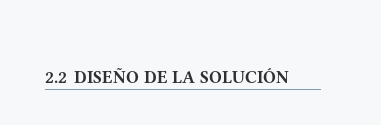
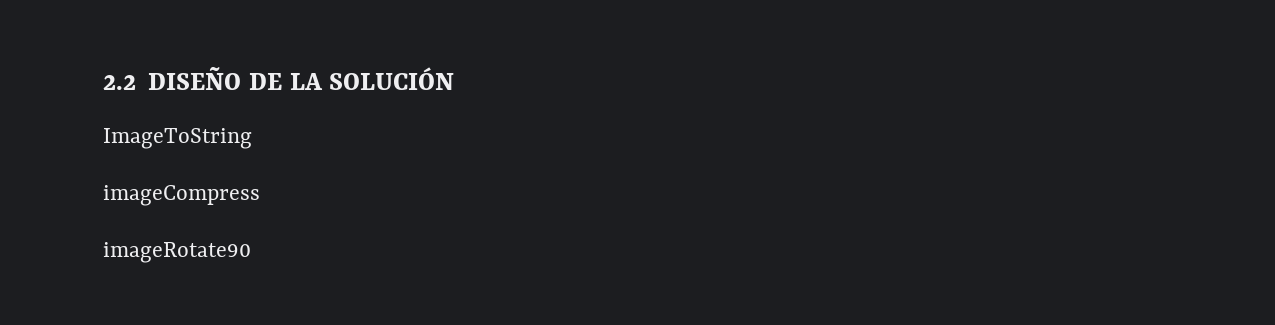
+ ImageToString
+ imageCompress
+ imageRotate90

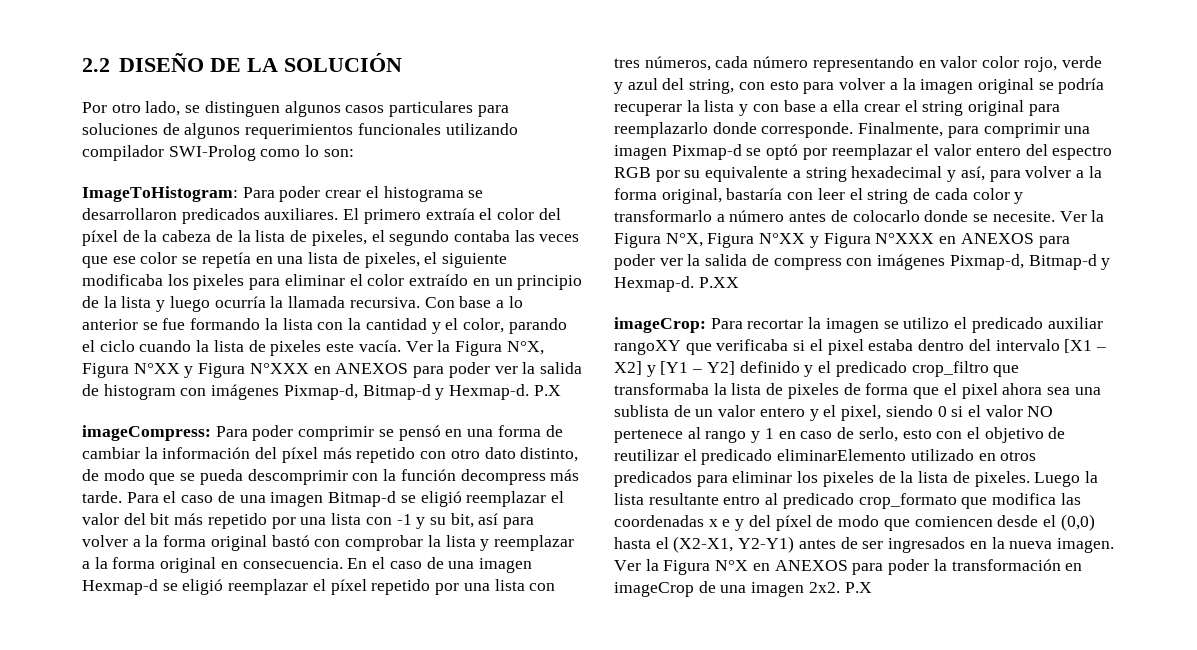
- ImageToString
- imageCompress
- imageRotate90
+ Por otro lado, se distinguen algunos casos particulares para soluciones de algunos requerimientos funcionales utilizando compilador SWI-Prolog como lo son:
+ ImageToHistogram: Para poder crear el histograma se desarrollaron predicados auxiliares. El primero extraía el color del píxel de la cabeza de la lista de pixeles, el segundo contaba las veces que ese color se repetía en una lista de pixeles, el siguiente modificaba los pixeles para eliminar el color extraído en un principio de la lista y luego ocurría la llamada recursiva. Con base a lo anterior se fue formando la lista con la cantidad y el color, parando el ciclo cuando la lista de pixeles este vacía. Ver la Figura N°X, Figura N°XX y Figura N°XXX en ANEXOS para poder ver la salida de histogram con imágenes Pixmap-d, Bitmap-d y Hexmap-d. P.X
+ imageCompress: Para poder comprimir se pensó en una forma de cambiar la información del píxel más repetido con otro dato distinto, de modo que se pueda descomprimir con la función decompress más tarde. Para el caso de una imagen Bitmap-d se eligió reemplazar el valor del bit más repetido por una lista con -1 y su bit, así para volver a la forma original bastó con comprobar la lista y reemplazar a la forma original en consecuencia. En el caso de una imagen Hexmap-d se eligió reemplazar el píxel repetido por una lista con tres números, cada número representando en valor color rojo, verde y azul del string, con esto para volver a la imagen original se podría recuperar la lista y con base a ella crear el string original para reemplazarlo donde corresponde. Finalmente, para comprimir una imagen Pixmap-d se optó por reemplazar el valor entero del espectro RGB por su equivalente a string hexadecimal y así, para volver a la forma original, bastaría con leer el string de cada color y transformarlo a número antes de colocarlo donde se necesite. Ver la Figura N°X, Figura N°XX y Figura N°XXX en ANEXOS para poder ver la salida de compress con imágenes Pixmap-d, Bitmap-d y Hexmap-d. P.XX
+ imageCrop: Para recortar la imagen se utilizo el predicado auxiliar rangoXY que verificaba si el pixel estaba dentro del intervalo [X1 – X2] y [Y1 – Y2] definido y el predicado crop_filtro que transformaba la lista de pixeles de forma que el pixel ahora sea una sublista de un valor entero y el pixel, siendo 0 si el valor NO pertenece al rango y 1 en caso de serlo, esto con el objetivo de reutilizar el predicado eliminarElemento utilizado en otros predicados para eliminar los pixeles de la lista de pixeles. Luego la lista resultante entro al predicado crop_formato que modifica las coordenadas x e y del píxel de modo que comiencen desde el (0,0) hasta el (X2-X1, Y2-Y1) antes de ser ingresados en la nueva imagen. Ver la Figura N°X en ANEXOS para poder la transformación en imageCrop de una imagen 2x2. P.X

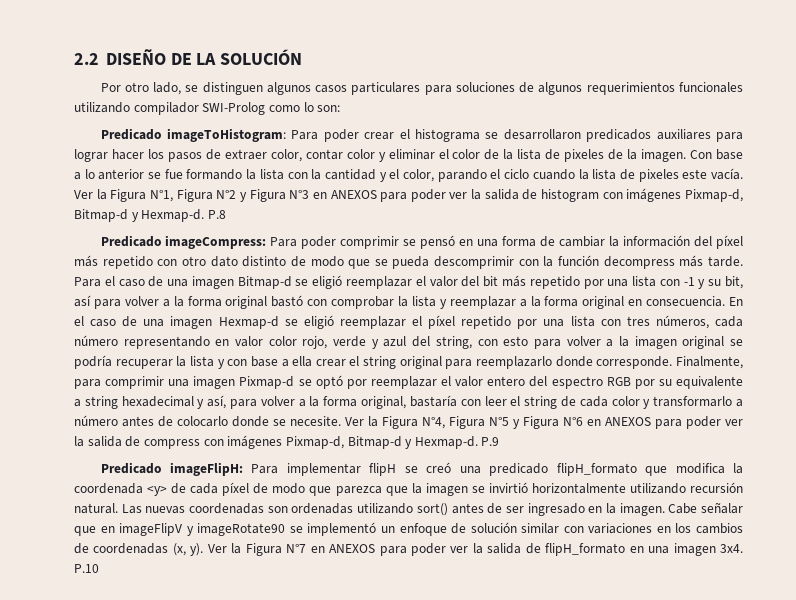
- ImageToHistogram: Para poder crear el histograma se desarrollaron predicados auxiliares. El primero extraía el color del píxel de la cabeza de la lista de pixeles, el segundo contaba las veces que ese color se repetía en una lista de pixeles, el siguiente modificaba los pixeles para eliminar el color extraído en un principio de la lista y luego ocurría la llamada recursiva.
+ Predicado imageToHistogram: Para poder crear el histograma se desarrollaron predicados auxiliares para lograr hacer los pasos de extraer color, contar color y eliminar el color de la lista de pixeles de la imagen.
- Ver la Figura N°X, Figura N°XX y Figura N°XXX en ANEXOS para poder ver la salida de histogram con imágenes Pixmap-d, Bitmap-d y Hexmap-d. P.X
- imageCompress: Para poder comprimir se pensó en una forma de cambiar la información del píxel más repetido con otro dato distinto, de modo que se pueda descomprimir con la función decompress más tarde.
+ Ver la Figura N°1, Figura N°2 y Figura N°3 en ANEXOS para poder ver la salida de histogram con imágenes Pixmap-d, Bitmap-d y Hexmap-d. P.8
+ Predicado imageCompress: Para poder comprimir se pensó en una forma de cambiar la información del píxel más repetido con otro dato distinto de modo que se pueda descomprimir con la función decompress más tarde.
- Ver la Figura N°X, Figura N°XX y Figura N°XXX en ANEXOS para poder ver la salida de compress con imágenes Pixmap-d, Bitmap-d y Hexmap-d.
+ Ver la Figura N°4, Figura N°5 y Figura N°6 en ANEXOS para poder ver la salida de compress con imágenes Pixmap-d, Bitmap-d y Hexmap-d.
- P.XX
- imageCrop: Para recortar la imagen se utilizo el predicado auxiliar rangoXY que verificaba si el pixel estaba dentro del intervalo [X1 – X2] y [Y1 – Y2] definido y el predicado crop_filtro que transformaba la lista de pixeles de forma que el pixel ahora sea una sublista de un valor entero y el pixel, siendo 0 si el valor NO pertenece al rango y 1 en caso de serlo, esto con el objetivo de reutilizar el predicado eliminarElemento utilizado en otros predicados para eliminar los pixeles de la lista de pixeles. Luego la lista resultante entro al predicado crop_formato que modifica las coordenadas x e y del píxel de modo que comiencen desde el (0,0) hasta el (X2-X1, Y2-Y1) antes de ser ingresados en la nueva imagen. Ver la Figura N°X en ANEXOS para poder la transformación en imageCrop de una imagen 2x2. P.X
+ P.9
+ Predicado imageFlipH: Para implementar flipH se creó una predicado flipH_formato que modifica la coordenada <y> de cada píxel de modo que parezca que la imagen se invirtió horizontalmente utilizando recursión natural. Las nuevas coordenadas son ordenadas utilizando sort() antes de ser ingresado en la imagen. Cabe señalar que en imageFlipV y imageRotate90 se implementó un enfoque de solución similar con variaciones en los cambios de coordenadas (x, y). Ver la Figura N°7 en ANEXOS para poder ver la salida de flipH_formato en una imagen 3x4. P.10

